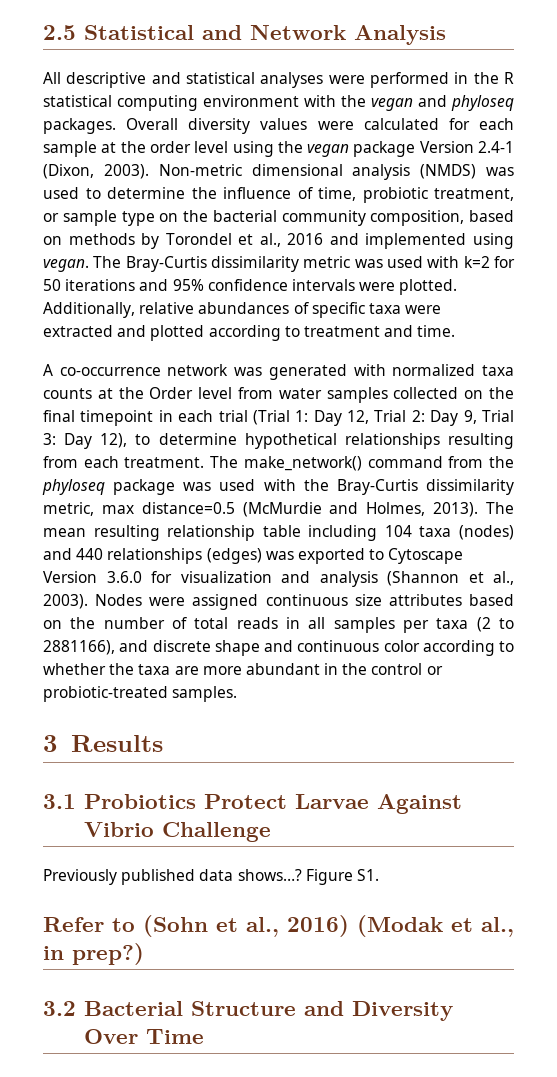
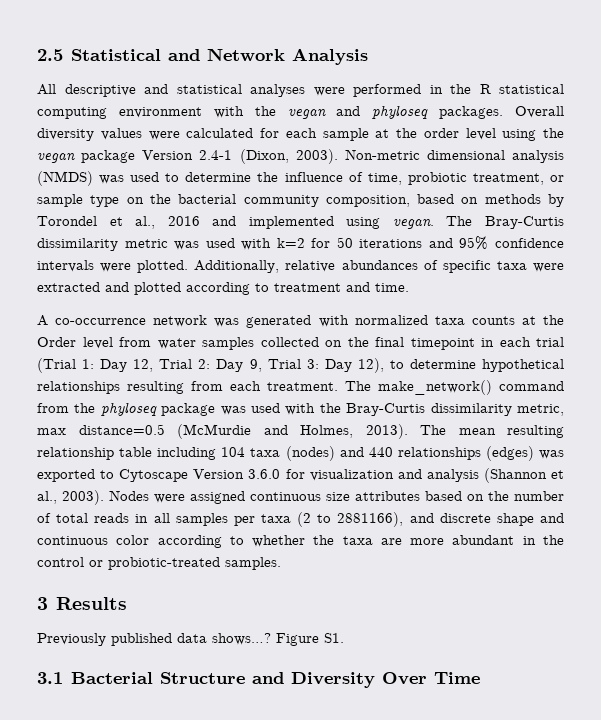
- 3.1 Probiotics Protect Larvae Against Vibrio Challenge
- Refer to (Sohn et al., 2016) (Modak et al., in prep?)
- 3.2 Bacterial Structure and Diversity Over Time
+ 3.1 Bacterial Structure and Diversity Over Time

